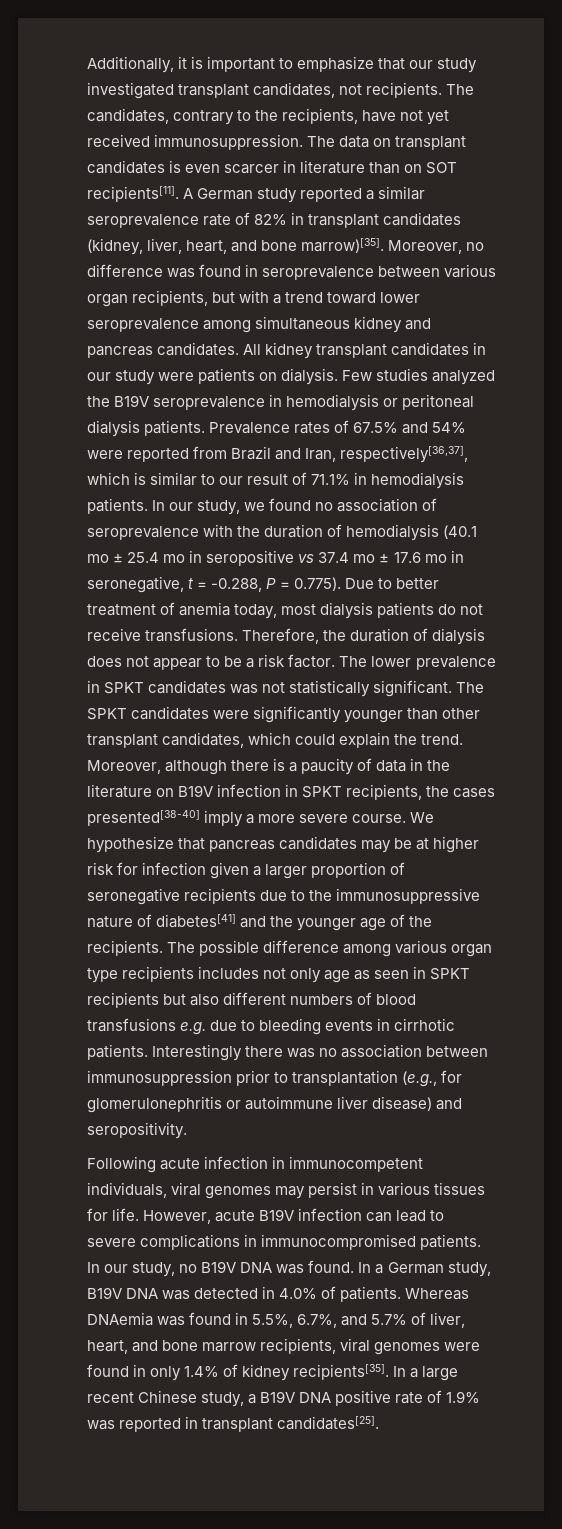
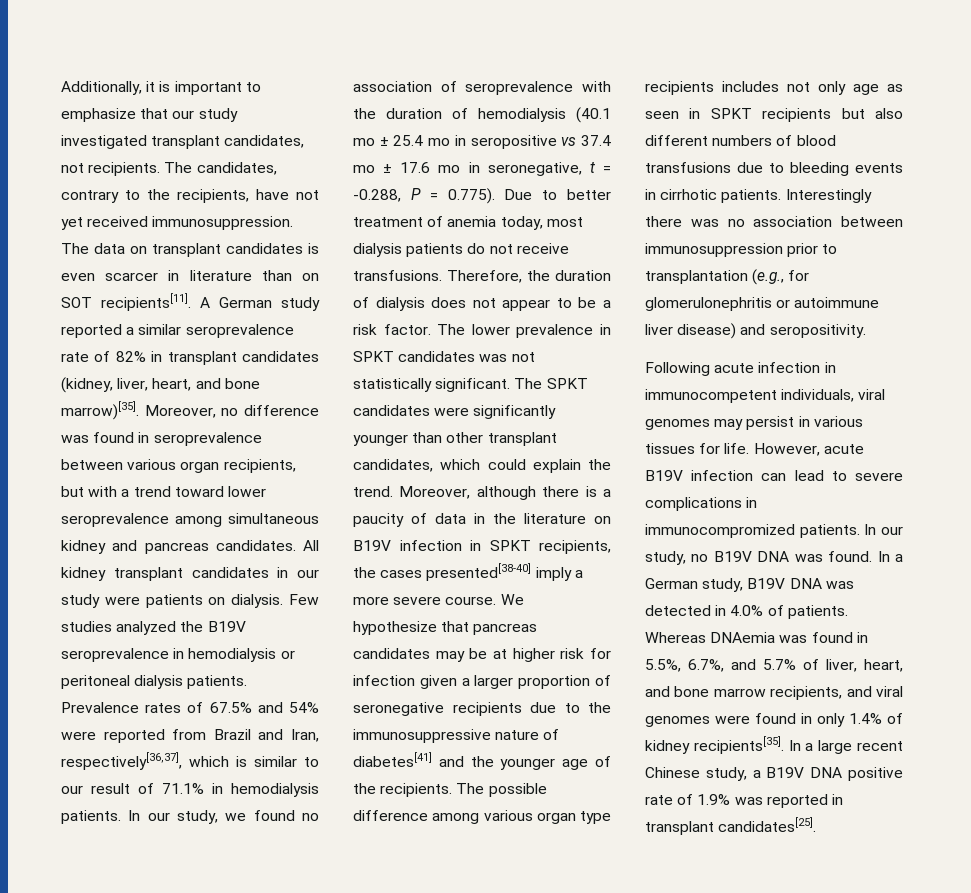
- The possible difference among various organ type recipients includes not only age as seen in SPKT recipients but also different numbers of blood transfusions e.g. due to bleeding events in cirrhotic patients.
+ The possible difference among various organ type recipients includes not only age as seen in SPKT recipients but also different numbers of blood transfusions due to bleeding events in cirrhotic patients.
- However, acute B19V infection can lead to severe complications in immunocompromised patients.
+ However, acute B19V infection can lead to severe complications in immunocompromized patients.
- Whereas DNAemia was found in 5.5%, 6.7%, and 5.7% of liver, heart, and bone marrow recipients, viral genomes were found in only 1.4% of kidney recipients[35].
+ Whereas DNAemia was found in 5.5%, 6.7%, and 5.7% of liver, heart, and bone marrow recipients, and viral genomes were found in only 1.4% of kidney recipients[35].

